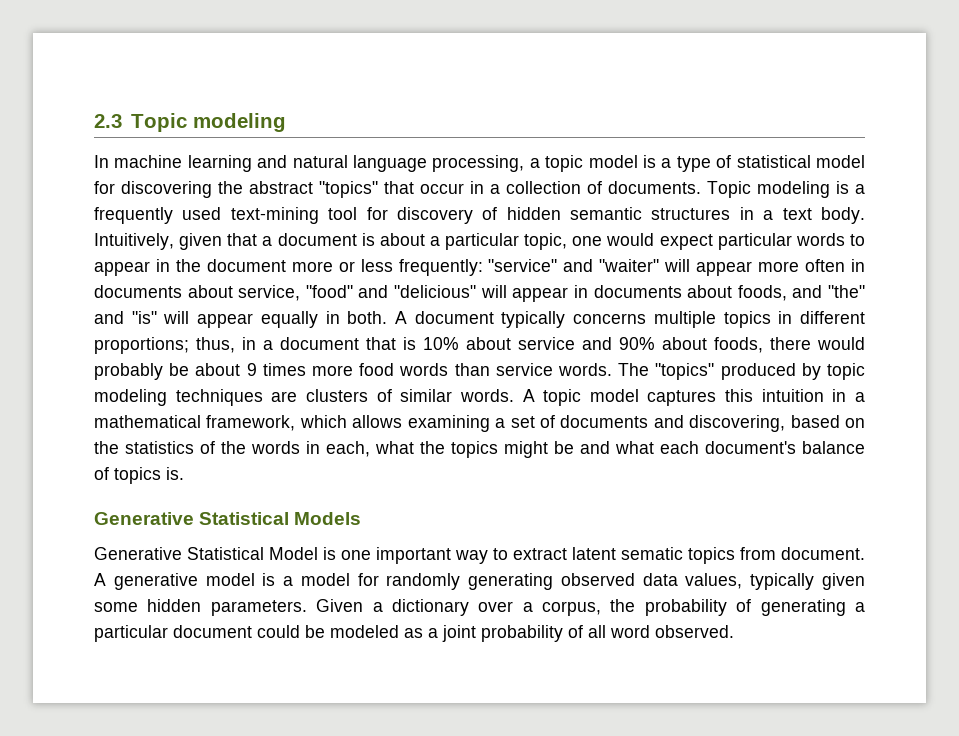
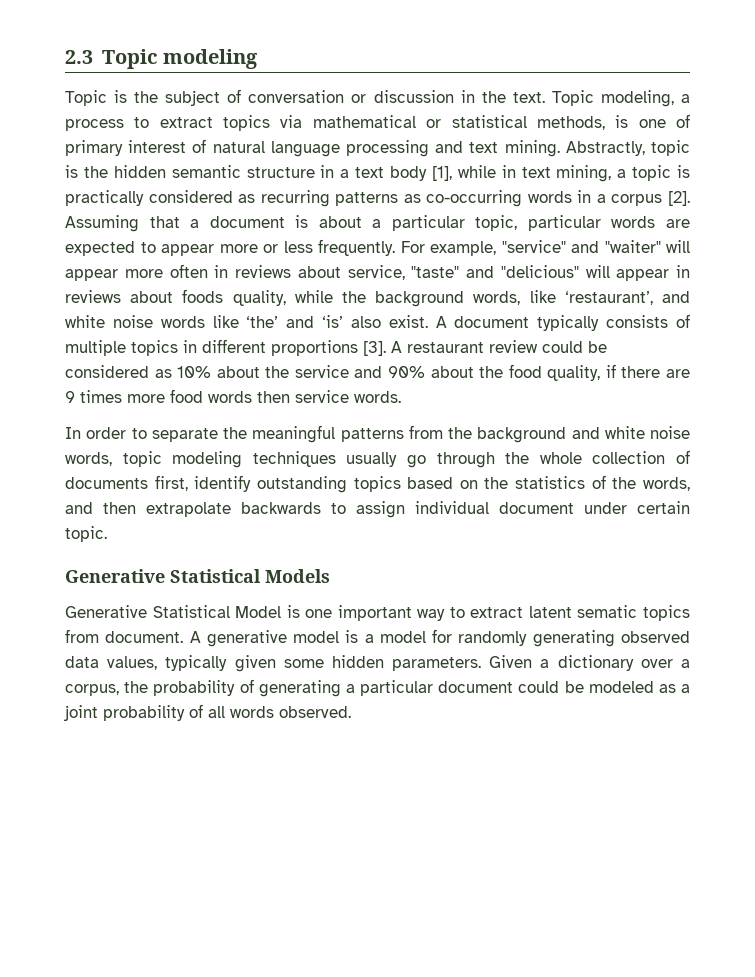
- In machine learning and natural language processing, a topic model is a type of statistical model for discovering the abstract "topics" that occur in a collection of documents. Topic modeling is a frequently used text-mining tool for discovery of hidden semantic structures in a text body. Intuitively, given that a document is about a particular topic, one would expect particular words to appear in the document more or less frequently: "service" and "waiter" will appear more often in documents about service, "food" and "delicious" will appear in documents about foods, and "the" and "is" will appear equally in both.
+ Topic is the subject of conversation or discussion in the text. Topic modeling, a process to extract topics via mathematical or statistical methods, is one of primary interest of natural language processing and text mining. Abstractly, topic is the hidden semantic structure in a text body [1], while in text mining, a topic is practically considered as recurring patterns as co-occurring words in a corpus [2]. Assuming that a document is about a particular topic, particular words are expected to appear more or less frequently. For example, "service" and "waiter" will appear more often in reviews about service, "taste" and "delicious" will appear in reviews about foods quality, while the background words, like ‘restaurant’, and white noise words like ‘the’ and ‘is’ also exist.
- A document typically concerns multiple topics in different proportions; thus, in a document that is 10% about service and 90% about foods, there would probably be about 9 times more food words than service words. The "topics" produced by topic modeling techniques are clusters of similar words. A topic model captures this intuition in a mathematical framework, which allows examining a set of documents and discovering, based on the statistics of the words in each, what the topics might be and what each document's balance of topics is.
+ A document typically consists of multiple topics in different proportions [3]. A restaurant review could be considered as 10% about the service and 90% about the food quality, if there are 9 times more food words then service words.
+ In order to separate the meaningful patterns from the background and white noise words, topic modeling techniques usually go through the whole collection of documents first, identify outstanding topics based on the statistics of the words, and then extrapolate backwards to assign individual document under certain topic.
- Given a dictionary over a corpus, the probability of generating a particular document could be modeled as a joint probability of all word observed.
+ Given a dictionary over a corpus, the probability of generating a particular document could be modeled as a joint probability of all words observed.

